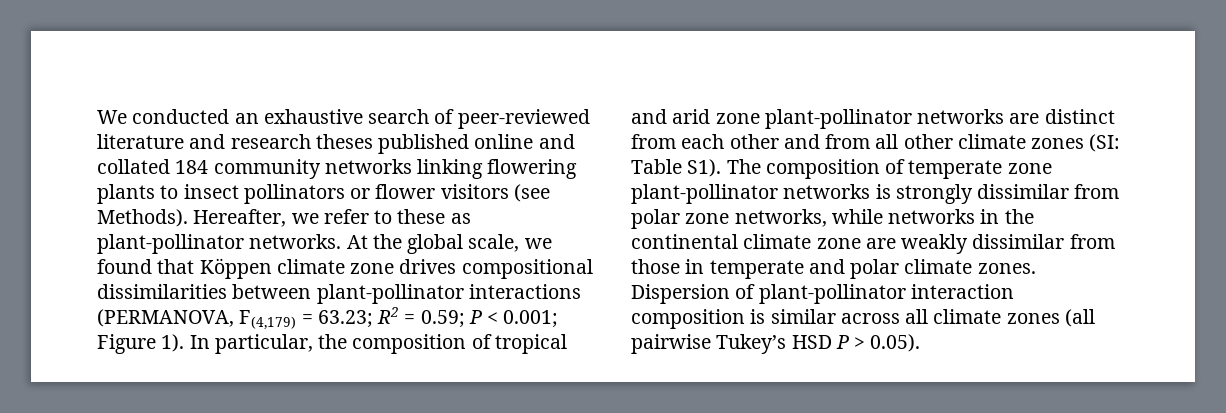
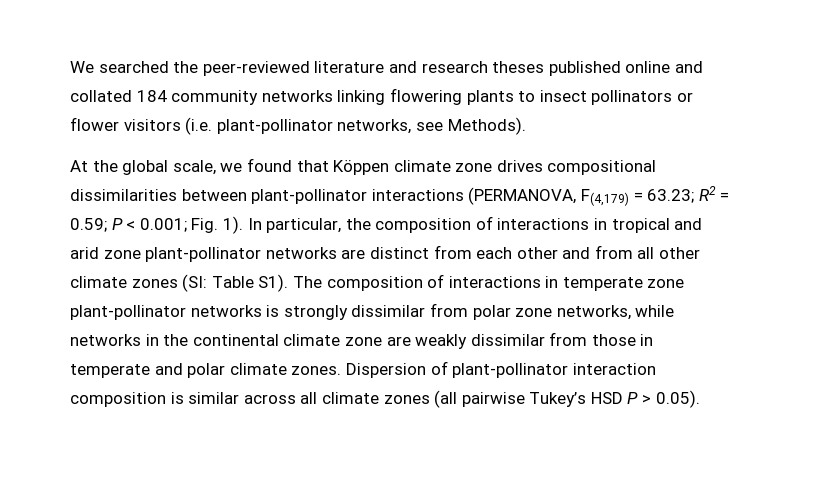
- We conducted an exhaustive search of peer-reviewed literature and research theses published online and collated 184 community networks linking flowering plants to insect pollinators or flower visitors (see Methods). Hereafter, we refer to these as plant-pollinator networks. At the global scale, we found that Köppen climate zone drives compositional dissimilarities between plant-pollinator interactions (PERMANOVA, F(4,179) = 63.23; R2 = 0.59; P < 0.001; Figure 1).
+ We searched the peer-reviewed literature and research theses published online and collated 184 community networks linking flowering plants to insect pollinators or flower visitors (i.e. plant-pollinator networks, see Methods).
+ At the global scale, we found that Köppen climate zone drives compositional dissimilarities between plant-pollinator interactions (PERMANOVA, F(4,179) = 63.23; R2 = 0.59; P < 0.001; Fig. 1).
- In particular, the composition of tropical and arid zone plant-pollinator networks are distinct from each other and from all other climate zones (SI: Table S1). The composition of temperate zone plant-pollinator networks is strongly dissimilar from polar zone networks, while networks in the continental climate zone are weakly dissimilar from those in temperate and polar climate zones.
+ In particular, the composition of interactions in tropical and arid zone plant-pollinator networks are distinct from each other and from all other climate zones (SI: Table S1). The composition of interactions in temperate zone plant-pollinator networks is strongly dissimilar from polar zone networks, while networks in the continental climate zone are weakly dissimilar from those in temperate and polar climate zones.

